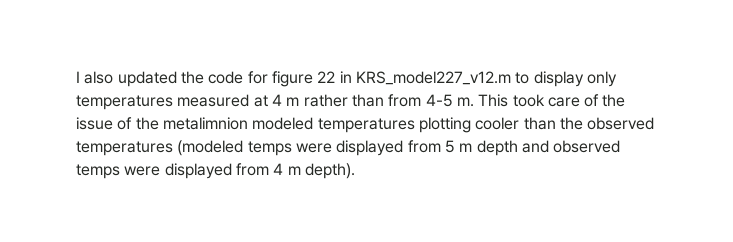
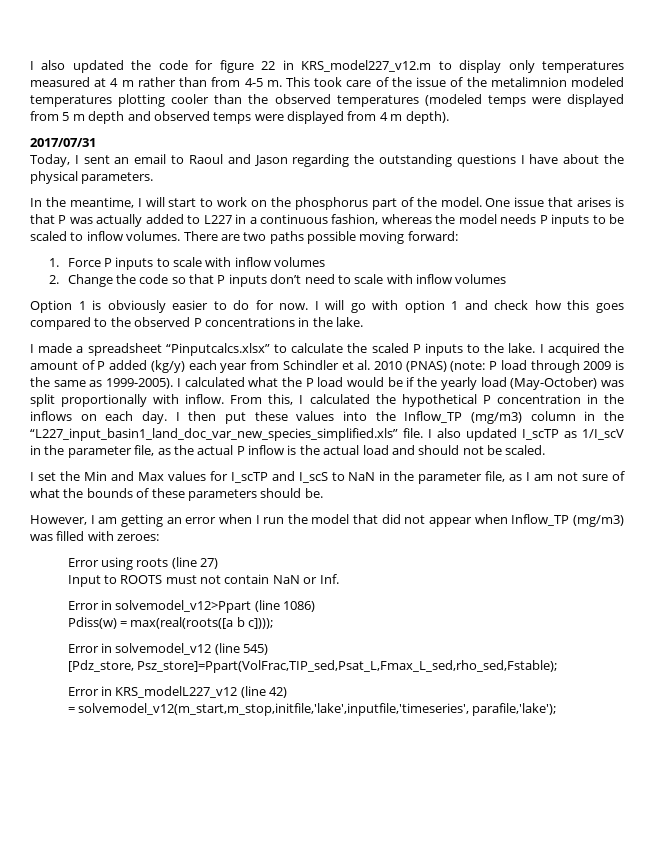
+ 2017/07/31
+ Today, I sent an email to Raoul and Jason regarding the outstanding questions I have about the physical parameters.
+ In the meantime, I will start to work on the phosphorus part of the model. One issue that arises is that P was actually added to L227 in a continuous fashion, whereas the model needs P inputs to be scaled to inflow volumes. There are two paths possible moving forward:
+ 1. Force P inputs to scale with inflow volumes
+ 2. Change the code so that P inputs don’t need to scale with inflow volumes
+ Option 1 is obviously easier to do for now. I will go with option 1 and check how this goes compared to the observed P concentrations in the lake.
+ I made a spreadsheet “Pinputcalcs.xlsx” to calculate the scaled P inputs to the lake. I acquired the amount of P added (kg/y) each year from Schindler et al. 2010 (PNAS) (note: P load through 2009 is the same as 1999-2005). I calculated what the P load would be if the yearly load (May-October) was split proportionally with inflow. From this, I calculated the hypothetical P concentration in the inflows on each day. I then put these values into the Inflow_TP (mg/m3) column in the “L227_input_basin1_land_doc_var_new_species_simplified.xls” file. I also updated I_scTP as 1/I_scV in the parameter file, as the actual P inflow is the actual load and should not be scaled.
+ I set the Min and Max values for I_scTP and I_scS to NaN in the parameter file, as I am not sure of what the bounds of these parameters should be.
+ However, I am getting an error when I run the model that did not appear when Inflow_TP (mg/m3) was filled with zeroes:
+ Error using roots (line 27)
+ Input to ROOTS must not contain NaN or Inf.
+ Error in solvemodel_v12>Ppart (line 1086)
+ Pdiss(w) = max(real(roots([a b c])));
+ Error in solvemodel_v12 (line 545)
+ [Pdz_store, Psz_store]=Ppart(VolFrac,TIP_sed,Psat_L,Fmax_L_sed,rho_sed,Fstable);
+ Error in KRS_modelL227_v12 (line 42)
+ = solvemodel_v12(m_start,m_stop,initfile,'lake',inputfile,'timeseries', parafile,'lake');

